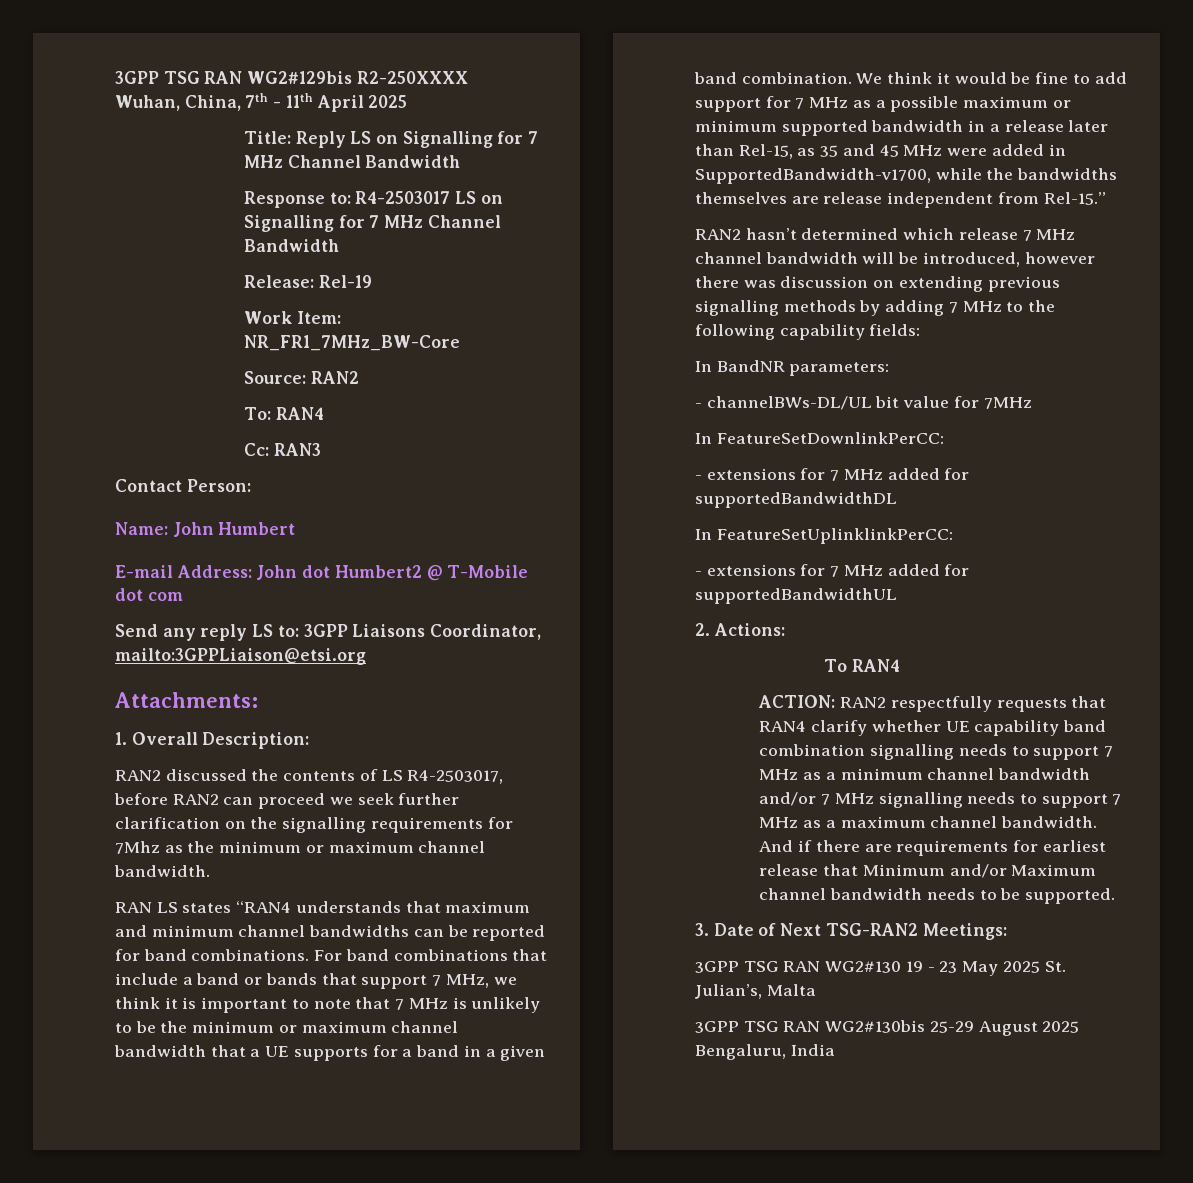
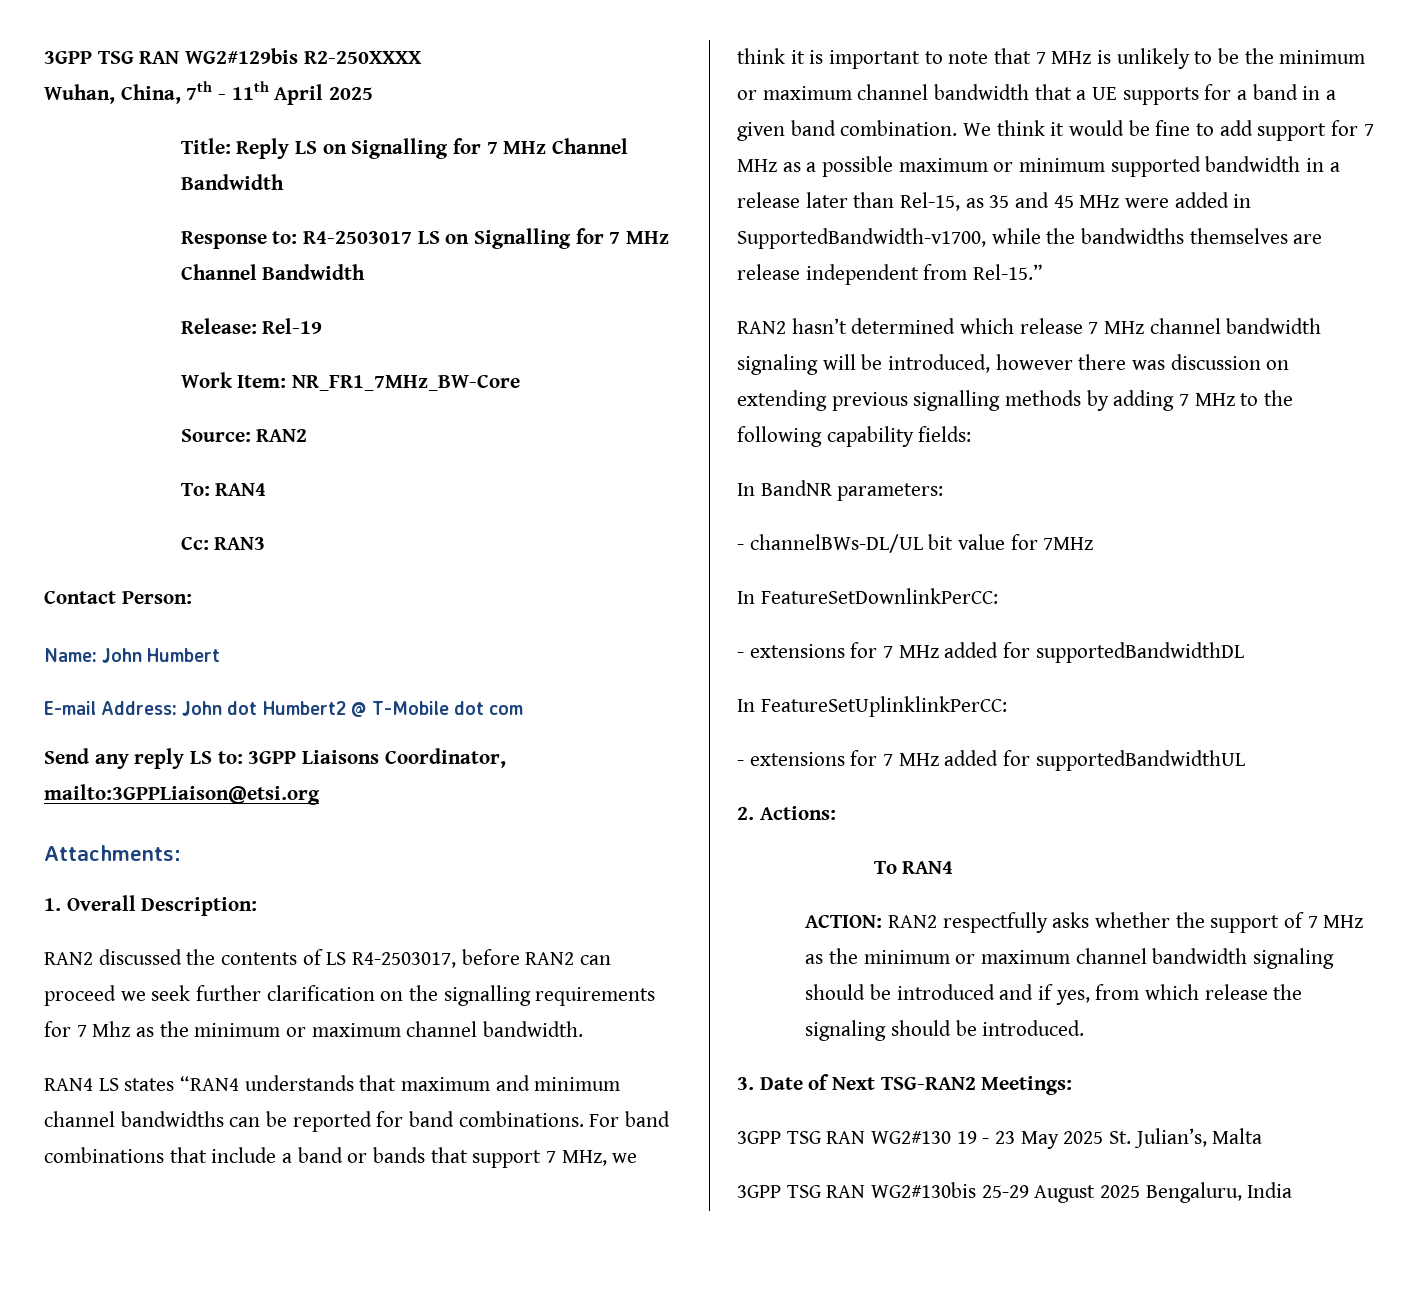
- RAN2 discussed the contents of LS R4-2503017, before RAN2 can proceed we seek further clarification on the signalling requirements for 7Mhz as the minimum or maximum channel bandwidth.
+ RAN2 discussed the contents of LS R4-2503017, before RAN2 can proceed we seek further clarification on the signalling requirements for 7 Mhz as the minimum or maximum channel bandwidth.
- RAN LS states “RAN4 understands that maximum and minimum channel bandwidths can be reported for band combinations.
+ RAN4 LS states “RAN4 understands that maximum and minimum channel bandwidths can be reported for band combinations.
- RAN2 hasn’t determined which release 7 MHz channel bandwidth will be introduced, however there was discussion on extending previous signalling methods by adding 7 MHz to the following capability fields:
+ RAN2 hasn’t determined which release 7 MHz channel bandwidth signaling will be introduced, however there was discussion on extending previous signalling methods by adding 7 MHz to the following capability fields:
- ACTION: RAN2 respectfully requests that RAN4 clarify whether UE capability band combination signalling needs to support 7 MHz as a minimum channel bandwidth and/or 7 MHz signalling needs to support 7 MHz as a maximum channel bandwidth. And if there are requirements for earliest release that Minimum and/or Maximum channel bandwidth needs to be supported.
+ ACTION: RAN2 respectfully asks whether the support of 7 MHz as the minimum or maximum channel bandwidth signaling should be introduced and if yes, from which release the signaling should be introduced.

